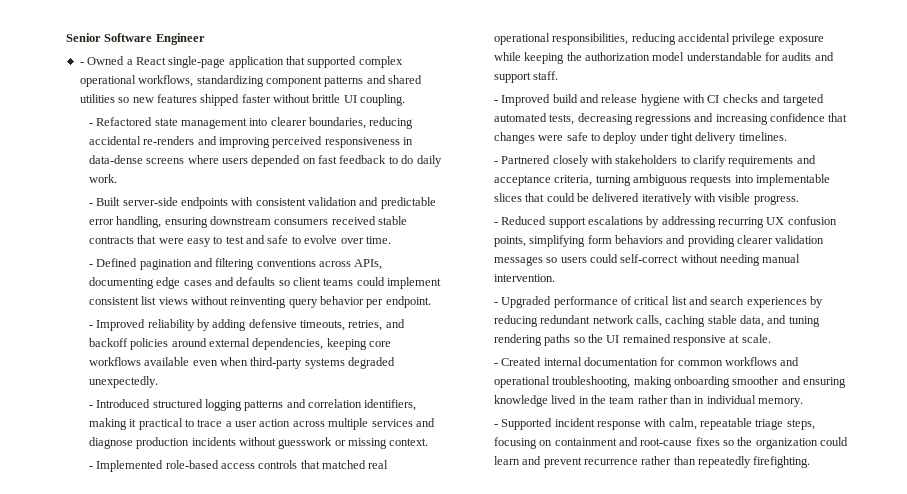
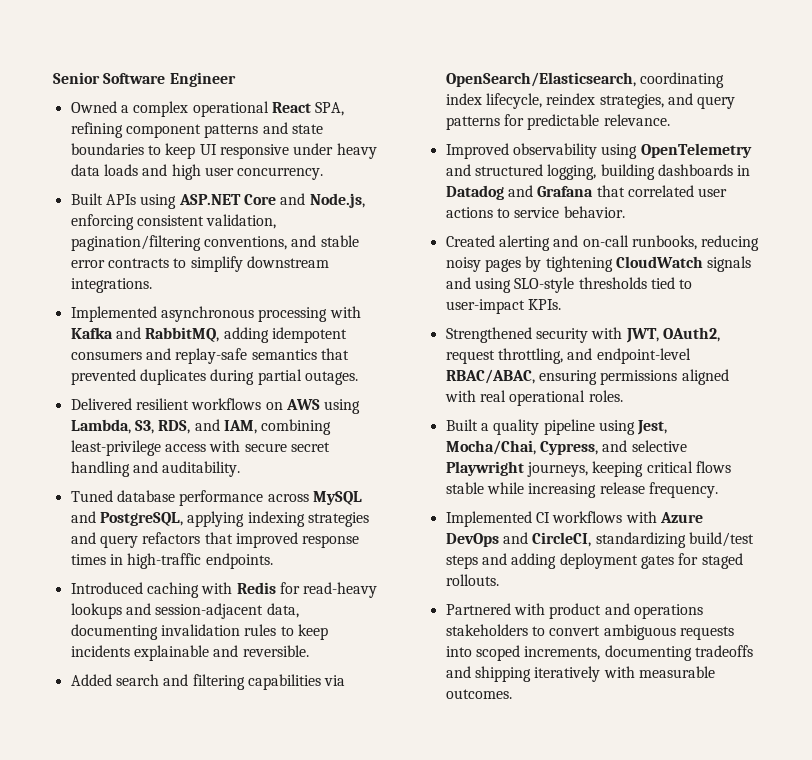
- - Owned a React single-page application that supported complex operational workflows, standardizing component patterns and shared utilities so new features shipped faster without brittle UI coupling.
- - Refactored state management into clearer boundaries, reducing accidental re-renders and improving perceived responsiveness in data-dense screens where users depended on fast feedback to do daily work.
- - Built server-side endpoints with consistent validation and predictable error handling, ensuring downstream consumers received stable contracts that were easy to test and safe to evolve over time.
- - Defined pagination and filtering conventions across APIs, documenting edge cases and defaults so client teams could implement consistent list views without reinventing query behavior per endpoint.
- - Improved reliability by adding defensive timeouts, retries, and backoff policies around external dependencies, keeping core workflows available even when third-party systems degraded unexpectedly.
- - Introduced structured logging patterns and correlation identifiers, making it practical to trace a user action across multiple services and diagnose production incidents without guesswork or missing context.
- - Implemented role-based access controls that matched real operational responsibilities, reducing accidental privilege exposure while keeping the authorization model understandable for audits and support staff.
- - Improved build and release hygiene with CI checks and targeted automated tests, decreasing regressions and increasing confidence that changes were safe to deploy under tight delivery timelines.
- - Partnered closely with stakeholders to clarify requirements and acceptance criteria, turning ambiguous requests into implementable slices that could be delivered iteratively with visible progress.
- - Reduced support escalations by addressing recurring UX confusion points, simplifying form behaviors and providing clearer validation messages so users could self-correct without needing manual intervention.
- - Upgraded performance of critical list and search experiences by reducing redundant network calls, caching stable data, and tuning rendering paths so the UI remained responsive at scale.
- - Created internal documentation for common workflows and operational troubleshooting, making onboarding smoother and ensuring knowledge lived in the team rather than in individual memory.
- - Supported incident response with calm, repeatable triage steps, focusing on containment and root-cause fixes so the organization could learn and prevent recurrence rather than repeatedly firefighting.
+ Owned a complex operational React SPA, refining component patterns and state boundaries to keep UI responsive under heavy data loads and high user concurrency.
+ Built APIs using ASP.NET Core and Node.js, enforcing consistent validation, pagination/filtering conventions, and stable error contracts to simplify downstream integrations.
+ Implemented asynchronous processing with Kafka and RabbitMQ, adding idempotent consumers and replay-safe semantics that prevented duplicates during partial outages.
+ Delivered resilient workflows on AWS using Lambda, S3, RDS, and IAM, combining least-privilege access with secure secret handling and auditability.
+ Tuned database performance across MySQL and PostgreSQL, applying indexing strategies and query refactors that improved response times in high-traffic endpoints.
+ Introduced caching with Redis for read-heavy lookups and session-adjacent data, documenting invalidation rules to keep incidents explainable and reversible.
+ Added search and filtering capabilities via OpenSearch/Elasticsearch, coordinating index lifecycle, reindex strategies, and query patterns for predictable relevance.
+ Improved observability using OpenTelemetry and structured logging, building dashboards in Datadog and Grafana that correlated user actions to service behavior.
+ Created alerting and on-call runbooks, reducing noisy pages by tightening CloudWatch signals and using SLO-style thresholds tied to user-impact KPIs.
+ Strengthened security with JWT, OAuth2, request throttling, and endpoint-level RBAC/ABAC, ensuring permissions aligned with real operational roles.
+ Built a quality pipeline using Jest, Mocha/Chai, Cypress, and selective Playwright journeys, keeping critical flows stable while increasing release frequency.
+ Implemented CI workflows with Azure DevOps and CircleCI, standardizing build/test steps and adding deployment gates for staged rollouts.
+ Partnered with product and operations stakeholders to convert ambiguous requests into scoped increments, documenting tradeoffs and shipping iteratively with measurable outcomes.

